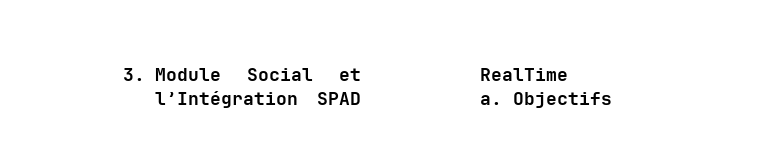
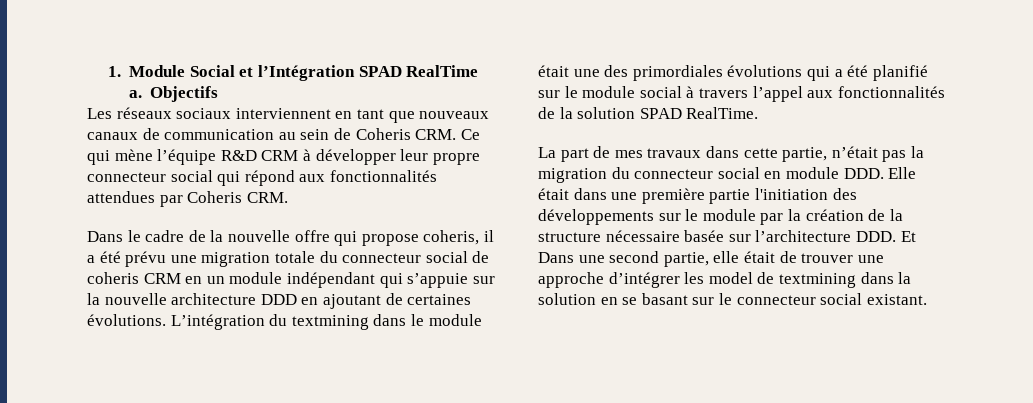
- 3. Module Social et l’Intégration SPAD RealTime
+ 1. Module Social et l’Intégration SPAD RealTime
+ Les réseaux sociaux interviennent en tant que nouveaux canaux de communication au sein de Coheris CRM. Ce qui mène l’équipe R&D CRM à développer leur propre connecteur social qui répond aux fonctionnalités attendues par Coheris CRM.
+ Dans le cadre de la nouvelle offre qui propose coheris, il a été prévu une migration totale du connecteur social de coheris CRM en un module indépendant qui s’appuie sur la nouvelle architecture DDD en ajoutant de certaines évolutions. L’intégration du textmining dans le module était une des primordiales évolutions qui a été planifié sur le module social à travers l’appel aux fonctionnalités de la solution SPAD RealTime.
+ La part de mes travaux dans cette partie, n’était pas la migration du connecteur social en module DDD. Elle était dans une première partie l'initiation des développements sur le module par la création de la structure nécessaire basée sur l’architecture DDD. Et Dans une second partie, elle était de trouver une approche d’intégrer les model de textmining dans la solution en se basant sur le connecteur social existant.

